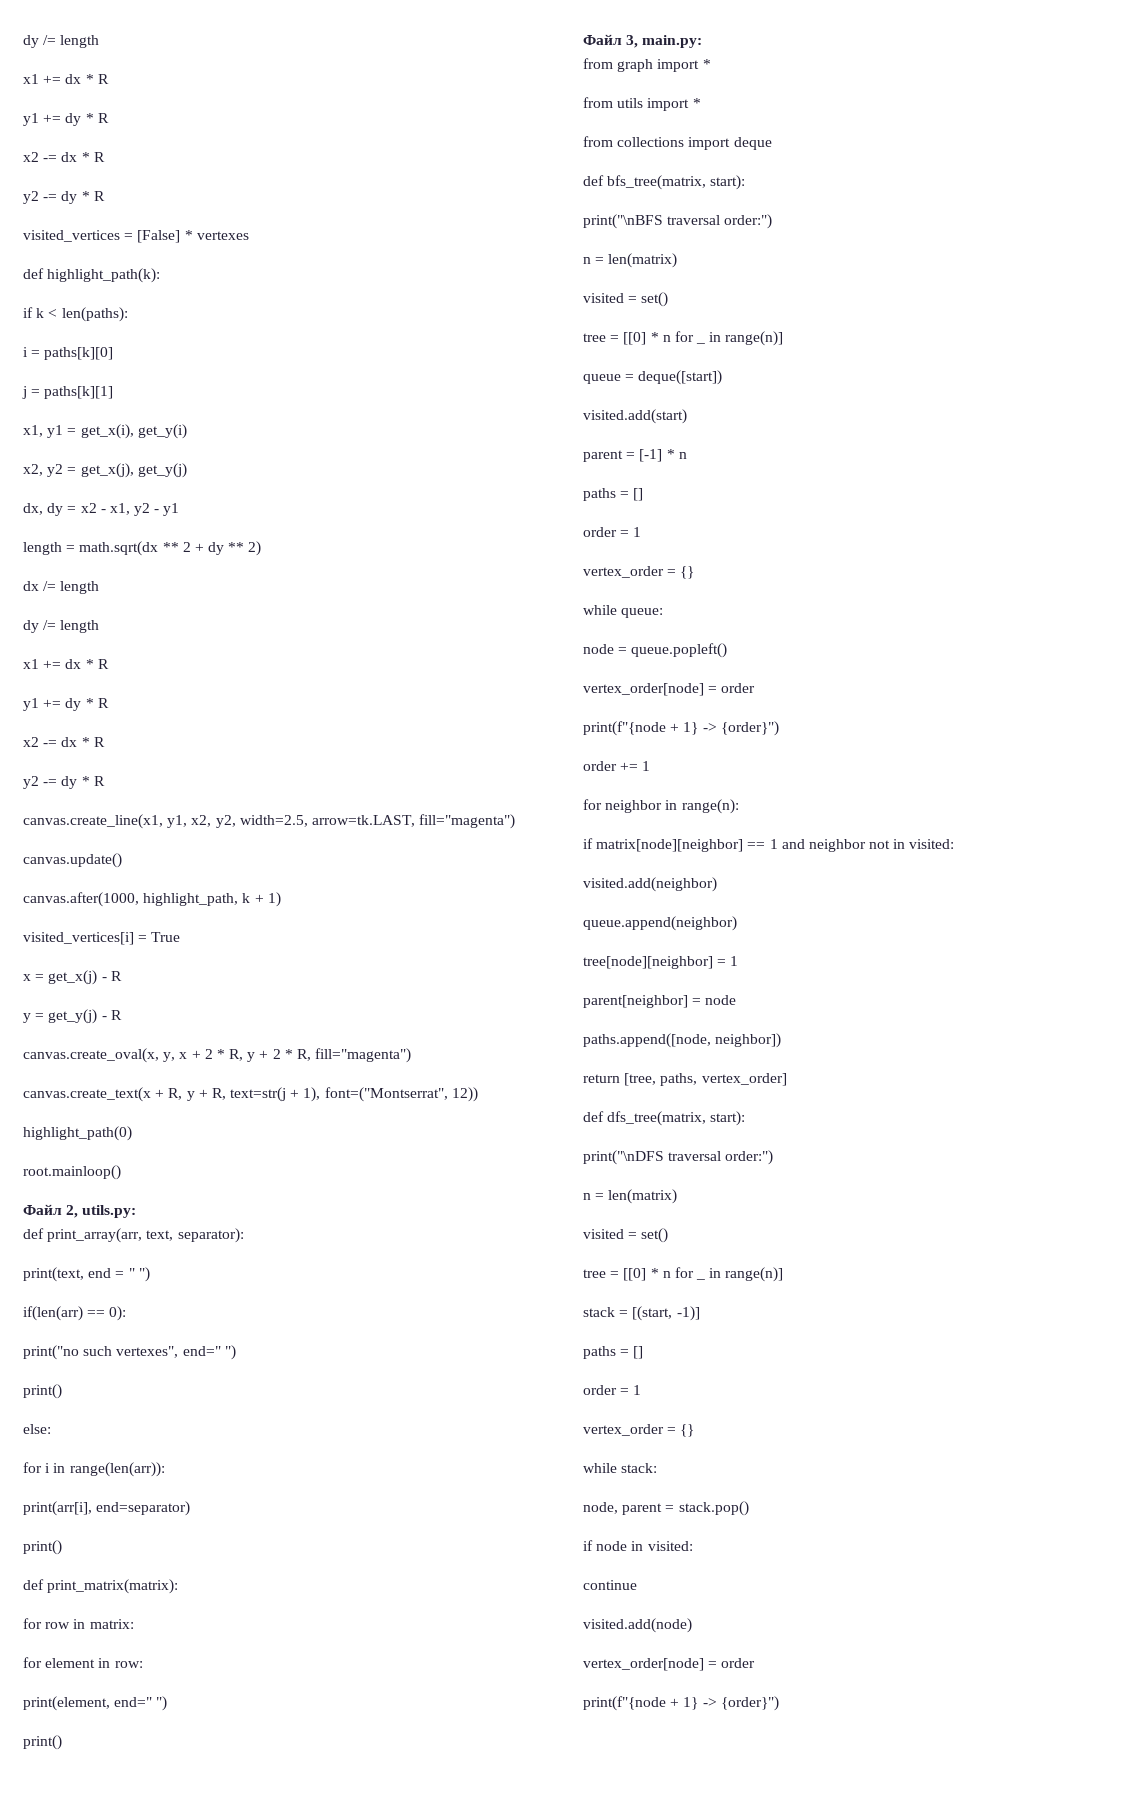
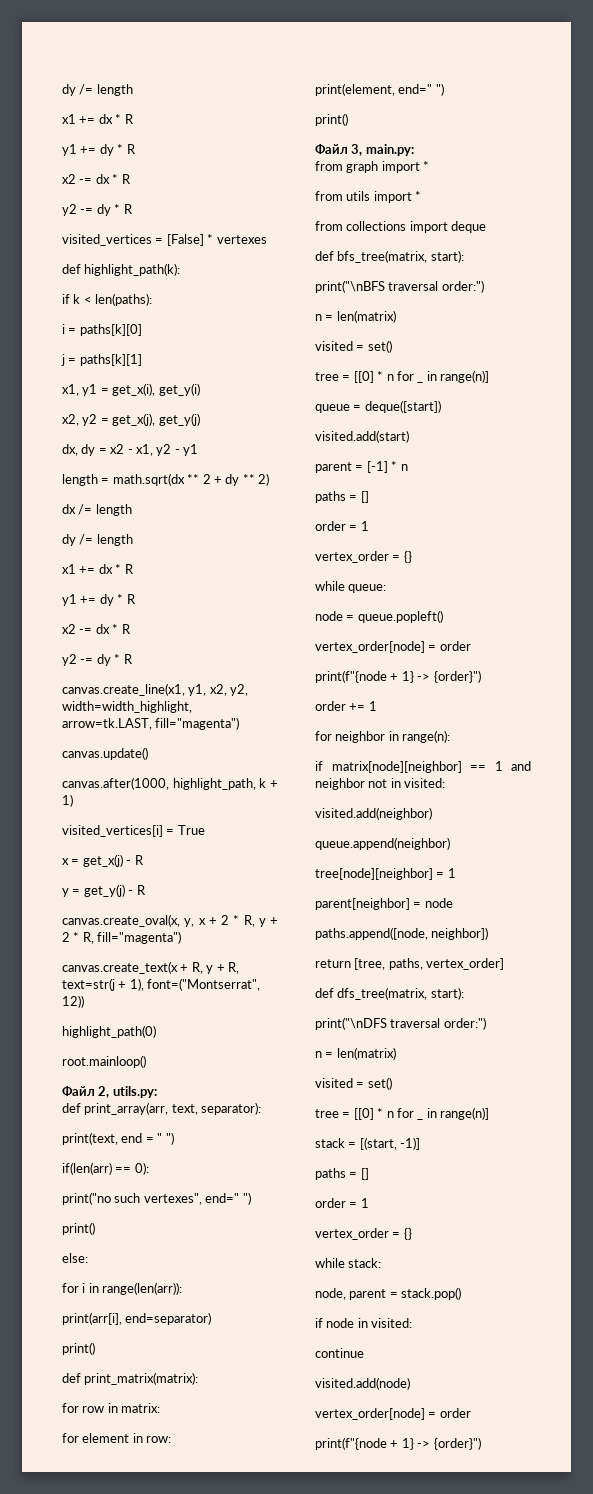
- canvas.create_line(x1, y1, x2, y2, width=2.5, arrow=tk.LAST, fill="magenta")
+ canvas.create_line(x1, y1, x2, y2, width=width_highlight, arrow=tk.LAST, fill="magenta")

